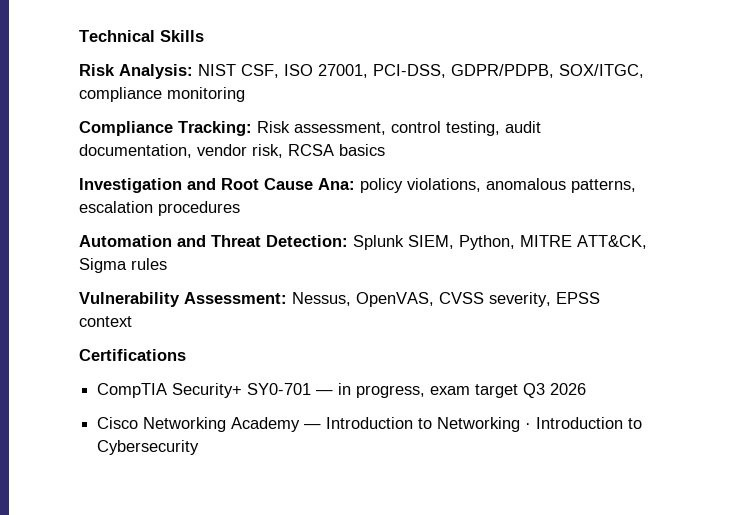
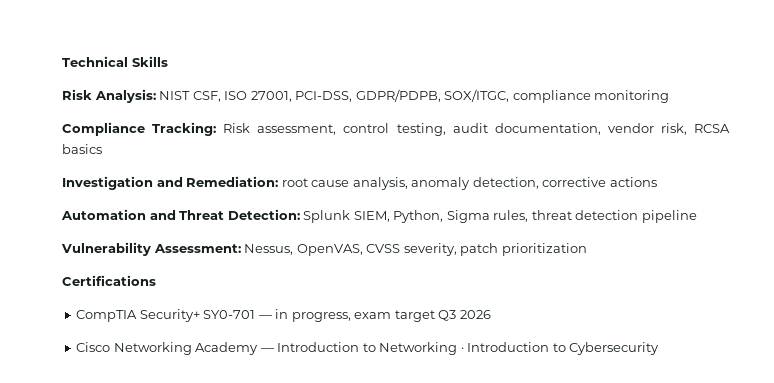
- Investigation and Root Cause Ana: policy violations, anomalous patterns, escalation procedures
+ Investigation and Remediation: root cause analysis, anomaly detection, corrective actions
- Automation and Threat Detection: Splunk SIEM, Python, MITRE ATT&CK, Sigma rules
+ Automation and Threat Detection: Splunk SIEM, Python, Sigma rules, threat detection pipeline
- Vulnerability Assessment: Nessus, OpenVAS, CVSS severity, EPSS context
+ Vulnerability Assessment: Nessus, OpenVAS, CVSS severity, patch prioritization

